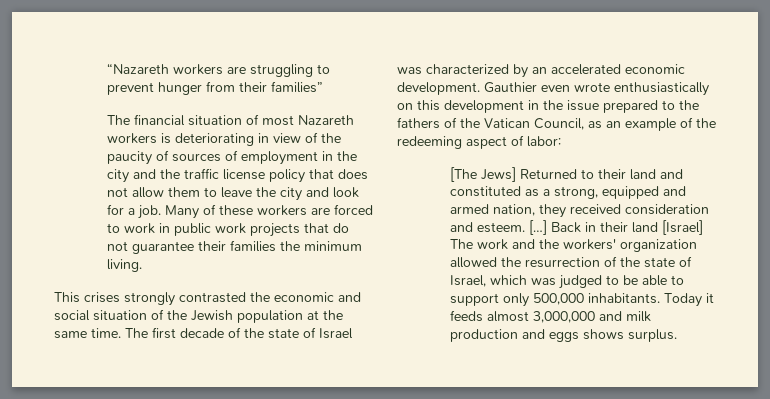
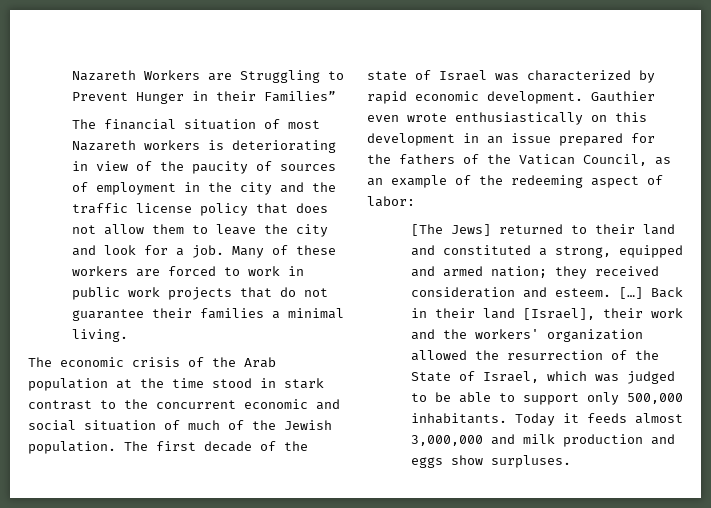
- “Nazareth workers are struggling to prevent hunger from their families”
+ Nazareth Workers are Struggling to Prevent Hunger in their Families”
- Many of these workers are forced to work in public work projects that do not guarantee their families the minimum living.
+ Many of these workers are forced to work in public work projects that do not guarantee their families a minimal living.
- This crises strongly contrasted the economic and social situation of the Jewish population at the same time.
+ The economic crisis of the Arab population at the time stood in stark contrast to the concurrent economic and social situation of much of the Jewish population.
- The first decade of the state of Israel was characterized by an accelerated economic development.
+ The first decade of the state of Israel was characterized by rapid economic development.
- Gauthier even wrote enthusiastically on this development in the issue prepared to the fathers of the Vatican Council, as an example of the redeeming aspect of labor:
+ Gauthier even wrote enthusiastically on this development in an issue prepared for the fathers of the Vatican Council, as an example of the redeeming aspect of labor:
- [The Jews] Returned to their land and constituted as a strong, equipped and armed nation, they received consideration and esteem.
+ [The Jews] returned to their land and constituted a strong, equipped and armed nation; they received consideration and esteem.
- Back in their land [Israel] The work and the workers' organization allowed the resurrection of the state of Israel, which was judged to be able to support only 500,000 inhabitants.
+ Back in their land [Israel], their work and the workers' organization allowed the resurrection of the State of Israel, which was judged to be able to support only 500,000 inhabitants.
- Today it feeds almost 3,000,000 and milk production and eggs shows surplus.
+ Today it feeds almost 3,000,000 and milk production and eggs show surpluses.

